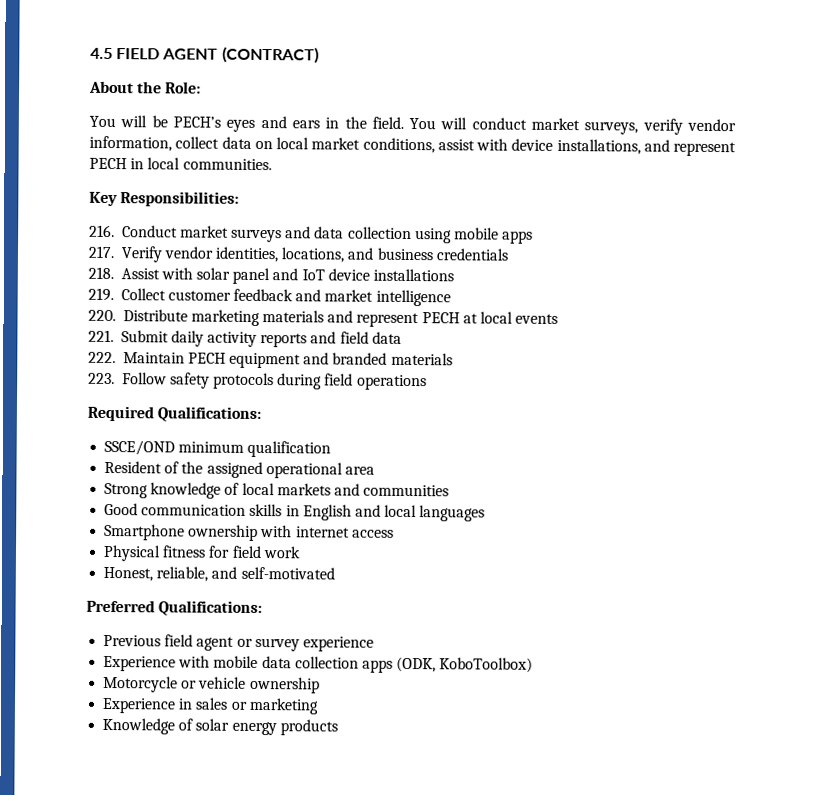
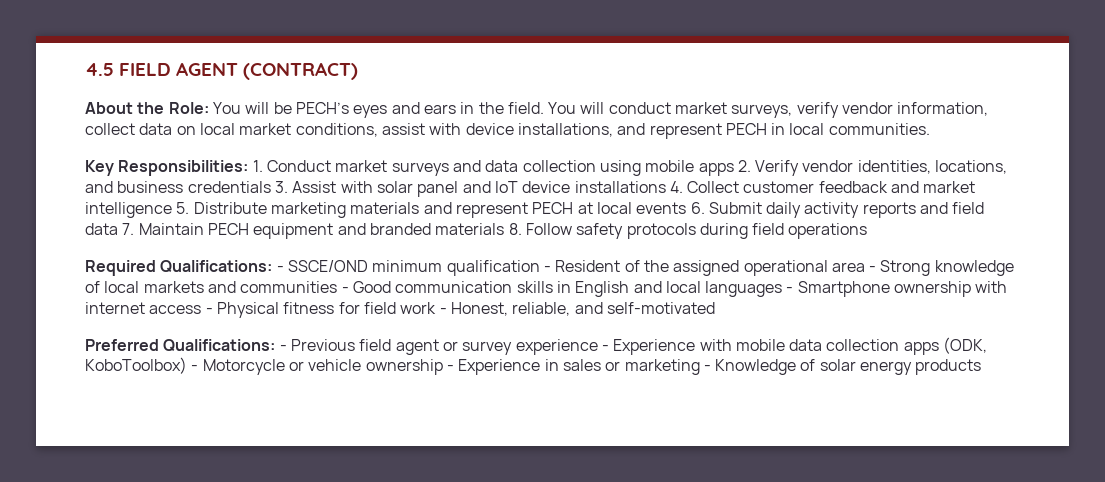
- About the Role:
- You will be PECH’s eyes and ears in the field.
+ About the Role: You will be PECH’s eyes and ears in the field.
- Key Responsibilities:
- 216. Conduct market surveys and data collection using mobile apps
- 217. Verify vendor identities, locations, and business credentials
- 218. Assist with solar panel and IoT device installations
- 219. Collect customer feedback and market intelligence
- 220. Distribute marketing materials and represent PECH at local events
- 221. Submit daily activity reports and field data
- 222. Maintain PECH equipment and branded materials
- 223. Follow safety protocols during field operations
+ Key Responsibilities: 1. Conduct market surveys and data collection using mobile apps 2. Verify vendor identities, locations, and business credentials 3. Assist with solar panel and IoT device installations 4. Collect customer feedback and market intelligence 5. Distribute marketing materials and represent PECH at local events 6. Submit daily activity reports and field data 7. Maintain PECH equipment and branded materials 8. Follow safety protocols during field operations
- Required Qualifications:
- SSCE/OND minimum qualification
- Resident of the assigned operational area
- Strong knowledge of local markets and communities
- Good communication skills in English and local languages
- Smartphone ownership with internet access
- Physical fitness for field work
- Honest, reliable, and self-motivated
+ Required Qualifications: - SSCE/OND minimum qualification - Resident of the assigned operational area - Strong knowledge of local markets and communities - Good communication skills in English and local languages - Smartphone ownership with internet access - Physical fitness for field work - Honest, reliable, and self-motivated
- Preferred Qualifications:
- Previous field agent or survey experience
- Experience with mobile data collection apps (ODK, KoboToolbox)
- Motorcycle or vehicle ownership
- Experience in sales or marketing
- Knowledge of solar energy products
+ Preferred Qualifications: - Previous field agent or survey experience - Experience with mobile data collection apps (ODK, KoboToolbox) - Motorcycle or vehicle ownership - Experience in sales or marketing - Knowledge of solar energy products

